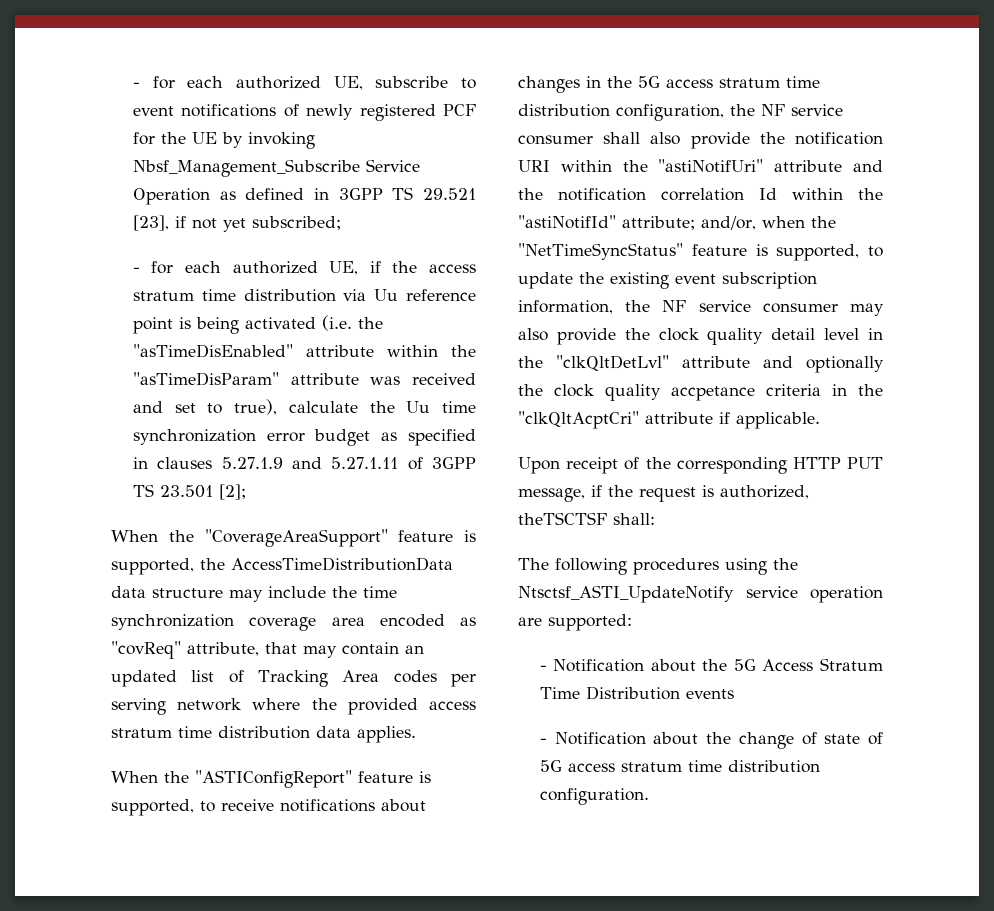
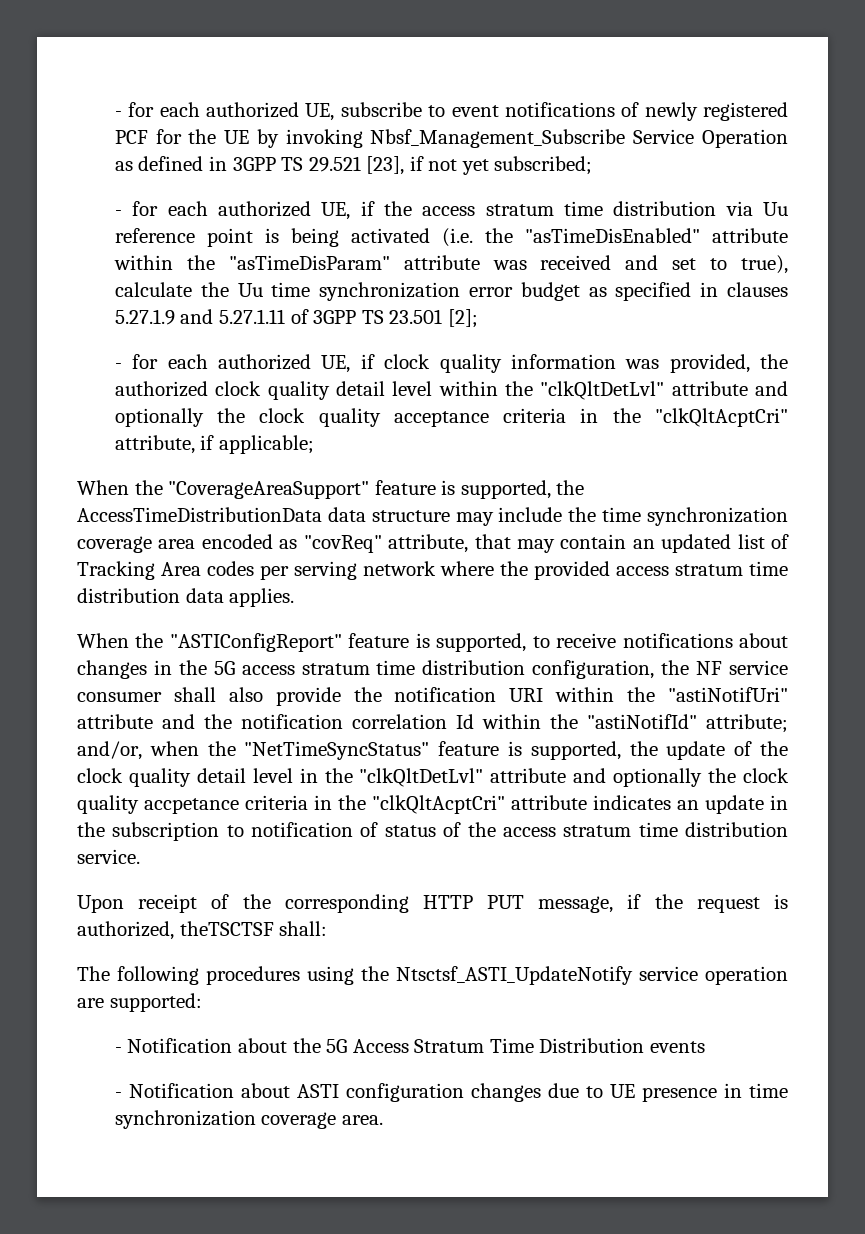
+ - for each authorized UE, if clock quality information was provided, the authorized clock quality detail level within the "clkQltDetLvl" attribute and optionally the clock quality acceptance criteria in the "clkQltAcptCri" attribute, if applicable;
- and/or, when the "NetTimeSyncStatus" feature is supported, to update the existing event subscription information, the NF service consumer may also provide the clock quality detail level in the "clkQltDetLvl" attribute and optionally the clock quality accpetance criteria in the "clkQltAcptCri" attribute if applicable.
+ and/or, when the "NetTimeSyncStatus" feature is supported, the update of the clock quality detail level in the "clkQltDetLvl" attribute and optionally the clock quality accpetance criteria in the "clkQltAcptCri" attribute indicates an update in the subscription to notification of status of the access stratum time distribution service.
- - Notification about the change of state of 5G access stratum time distribution configuration.
+ - Notification about ASTI configuration changes due to UE presence in time synchronization coverage area.

